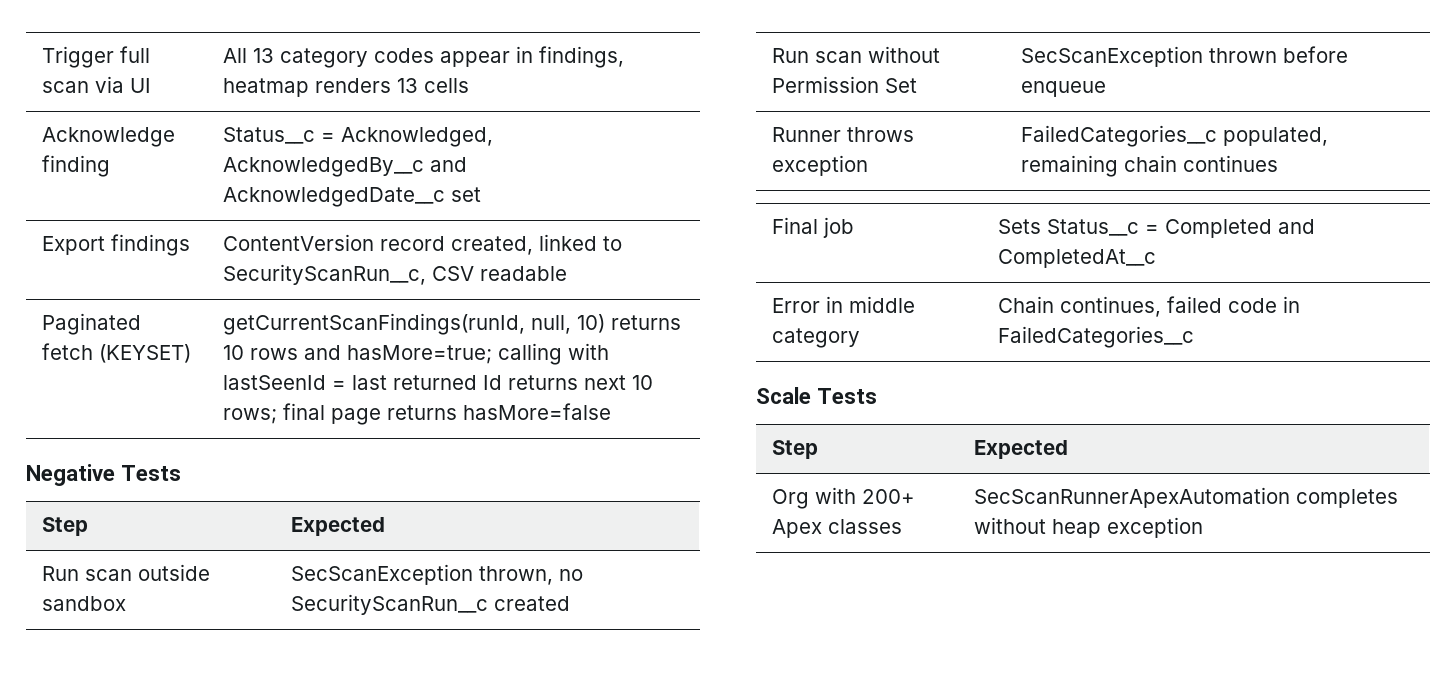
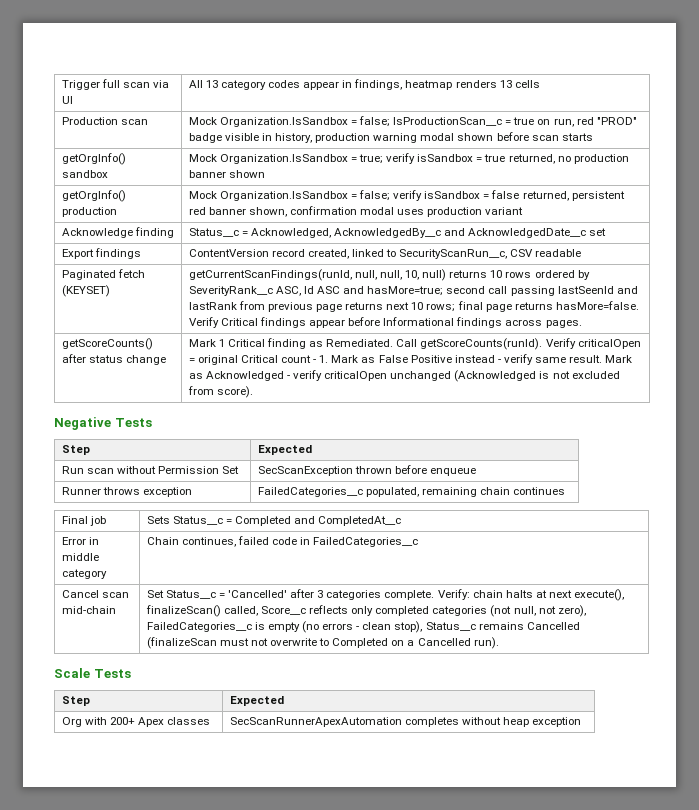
+ Production scan | Mock Organization.IsSandbox = false; IsProductionScan__c = true on run, red "PROD" badge visible in history, production warning modal shown before scan starts
+ getOrgInfo() sandbox | Mock Organization.IsSandbox = true; verify isSandbox = true returned, no production banner shown
+ getOrgInfo() production | Mock Organization.IsSandbox = false; verify isSandbox = false returned, persistent red banner shown, confirmation modal uses production variant
- getCurrentScanFindings(runId, null, 10) returns 10 rows and hasMore=true; calling with lastSeenId = last returned Id returns next 10 rows; final page returns hasMore=false
+ getCurrentScanFindings(runId, null, null, 10, null) returns 10 rows ordered by SeverityRank__c ASC, Id ASC and hasMore=true; second call passing lastSeenId and lastRank from previous page returns next 10 rows; final page returns hasMore=false. Verify Critical findings appear before Informational findings across pages.
+ getScoreCounts() after status change | Mark 1 Critical finding as Remediated. Call getScoreCounts(runId). Verify criticalOpen = original Critical count - 1. Mark as False Positive instead - verify same result. Mark as Acknowledged - verify criticalOpen unchanged (Acknowledged is not excluded from score).
  Negative Tests
  Step | Expected
- Run scan outside sandbox | SecScanException thrown, no SecurityScanRun__c created
+ Cancel scan mid-chain | Set Status__c = 'Cancelled' after 3 categories complete. Verify: chain halts at next execute(), finalizeScan() called, Score__c reflects only completed categories (not null, not zero), FailedCategories__c is empty (no errors - clean stop), Status__c remains Cancelled (finalizeScan must not overwrite to Completed on a Cancelled run).

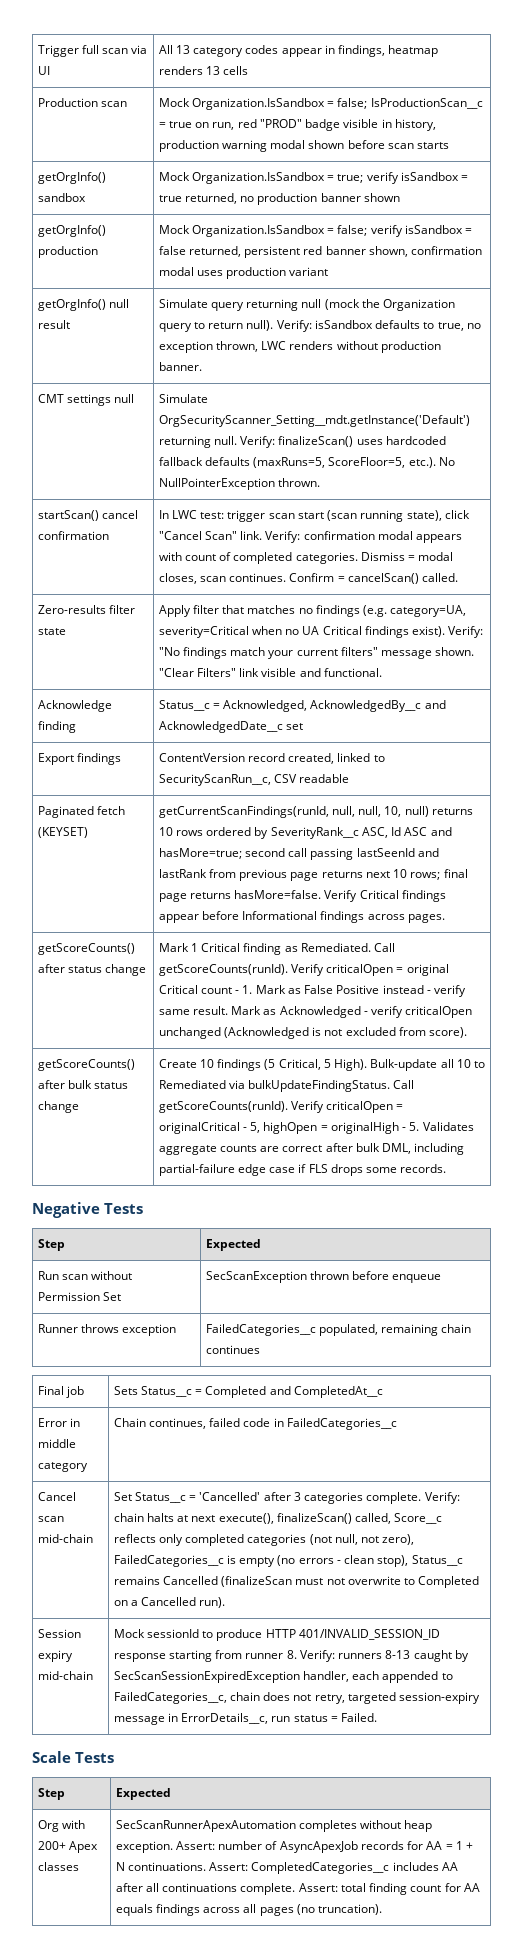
+ getOrgInfo() null result | Simulate query returning null (mock the Organization query to return null). Verify: isSandbox defaults to true, no exception thrown, LWC renders without production banner.
+ CMT settings null | Simulate OrgSecurityScanner_Setting__mdt.getInstance('Default') returning null. Verify: finalizeScan() uses hardcoded fallback defaults (maxRuns=5, ScoreFloor=5, etc.). No NullPointerException thrown.
+ startScan() cancel confirmation | In LWC test: trigger scan start (scan running state), click "Cancel Scan" link. Verify: confirmation modal appears with count of completed categories. Dismiss = modal closes, scan continues. Confirm = cancelScan() called.
+ Zero-results filter state | Apply filter that matches no findings (e.g. category=UA, severity=Critical when no UA Critical findings exist). Verify: "No findings match your current filters" message shown. "Clear Filters" link visible and functional.
+ getScoreCounts() after bulk status change | Create 10 findings (5 Critical, 5 High). Bulk-update all 10 to Remediated via bulkUpdateFindingStatus. Call getScoreCounts(runId). Verify criticalOpen = originalCritical - 5, highOpen = originalHigh - 5. Validates aggregate counts are correct after bulk DML, including partial-failure edge case if FLS drops some records.
+ Session expiry mid-chain | Mock sessionId to produce HTTP 401/INVALID_SESSION_ID response starting from runner 8. Verify: runners 8-13 caught by SecScanSessionExpiredException handler, each appended to FailedCategories__c, chain does not retry, targeted session-expiry message in ErrorDetails__c, run status = Failed.
- SecScanRunnerApexAutomation completes without heap exception
+ SecScanRunnerApexAutomation completes without heap exception. Assert: number of AsyncApexJob records for AA = 1 + N continuations. Assert: CompletedCategories__c includes AA after all continuations complete. Assert: total finding count for AA equals findings across all pages (no truncation).

